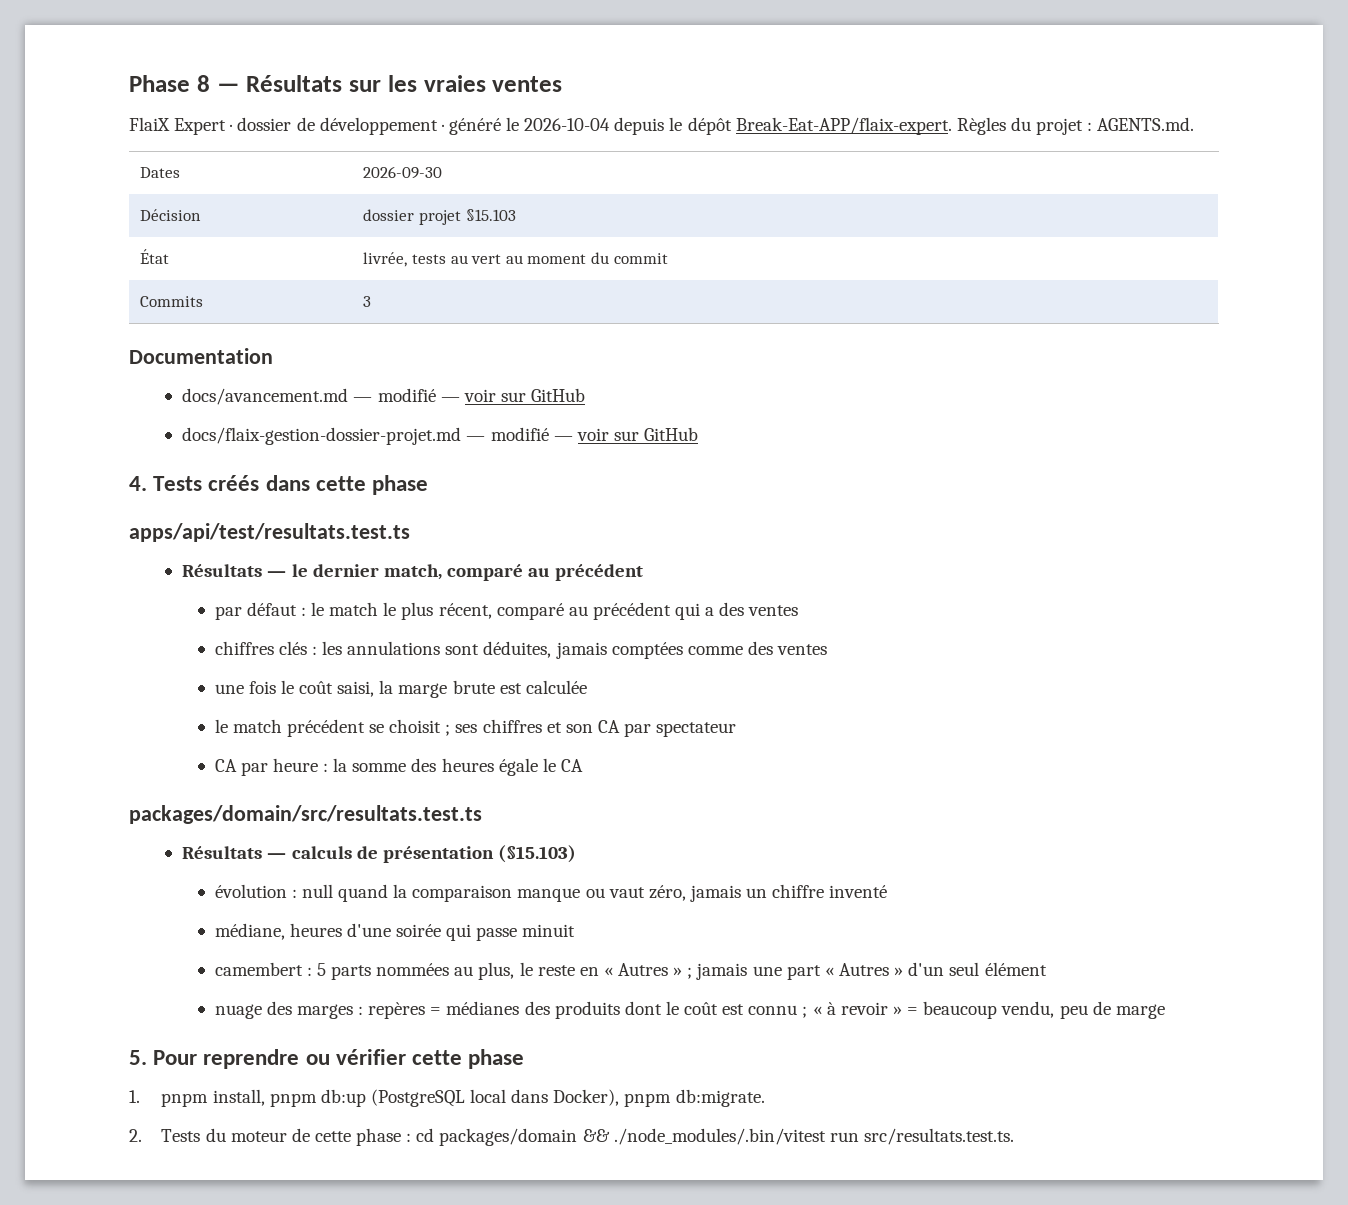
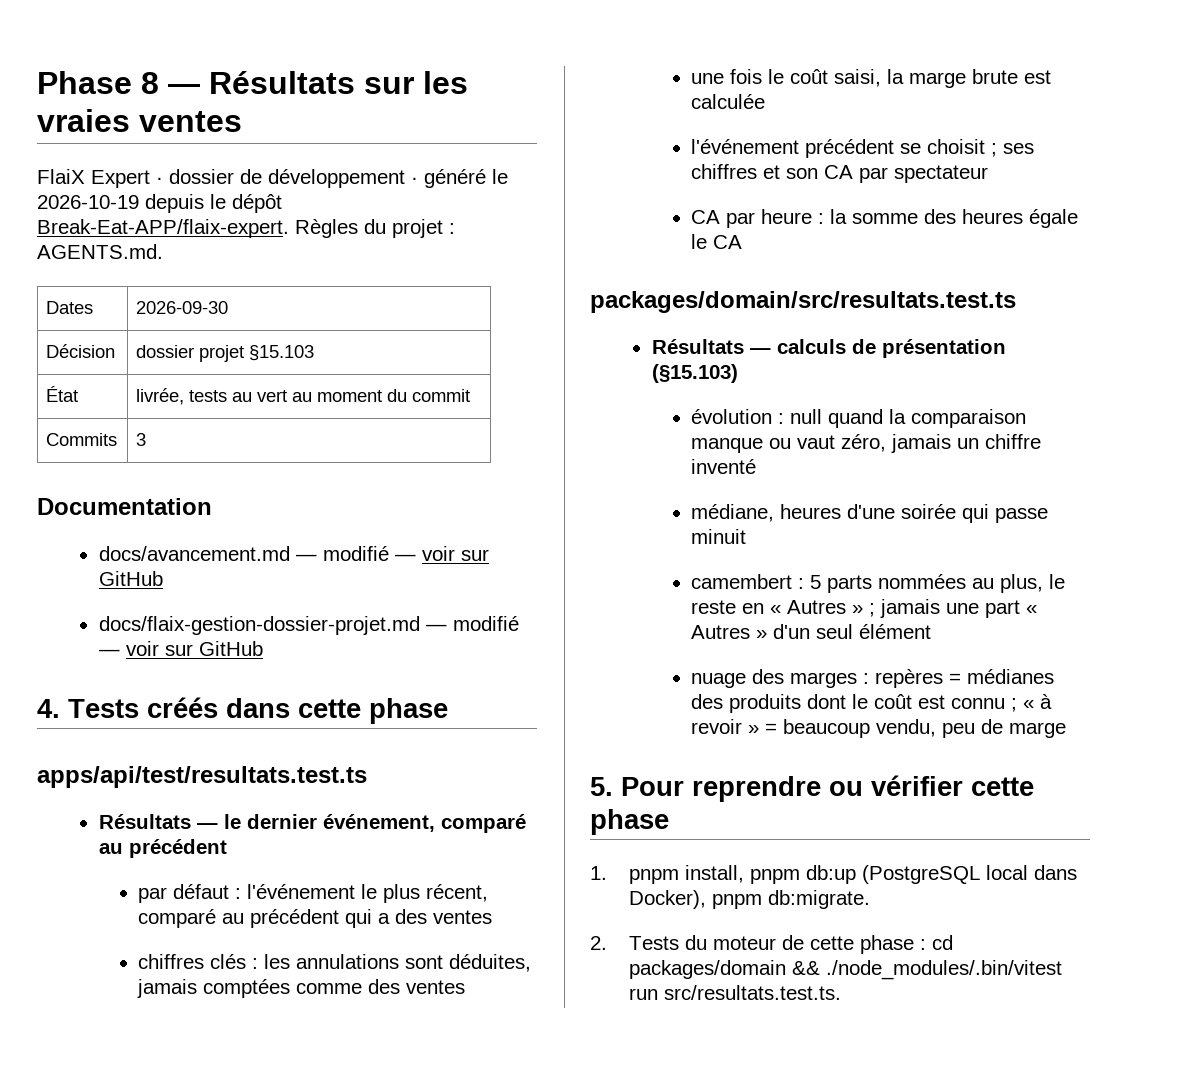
- FlaiX Expert · dossier de développement · généré le 2026-10-04 depuis le dépôt Break-Eat-APP/flaix-expert.
+ FlaiX Expert · dossier de développement · généré le 2026-10-19 depuis le dépôt Break-Eat-APP/flaix-expert.
- Résultats — le dernier match, comparé au précédent
+ Résultats — le dernier événement, comparé au précédent
- par défaut : le match le plus récent, comparé au précédent qui a des ventes
+ par défaut : l'événement le plus récent, comparé au précédent qui a des ventes
- le match précédent se choisit ; ses chiffres et son CA par spectateur
+ l'événement précédent se choisit ; ses chiffres et son CA par spectateur

